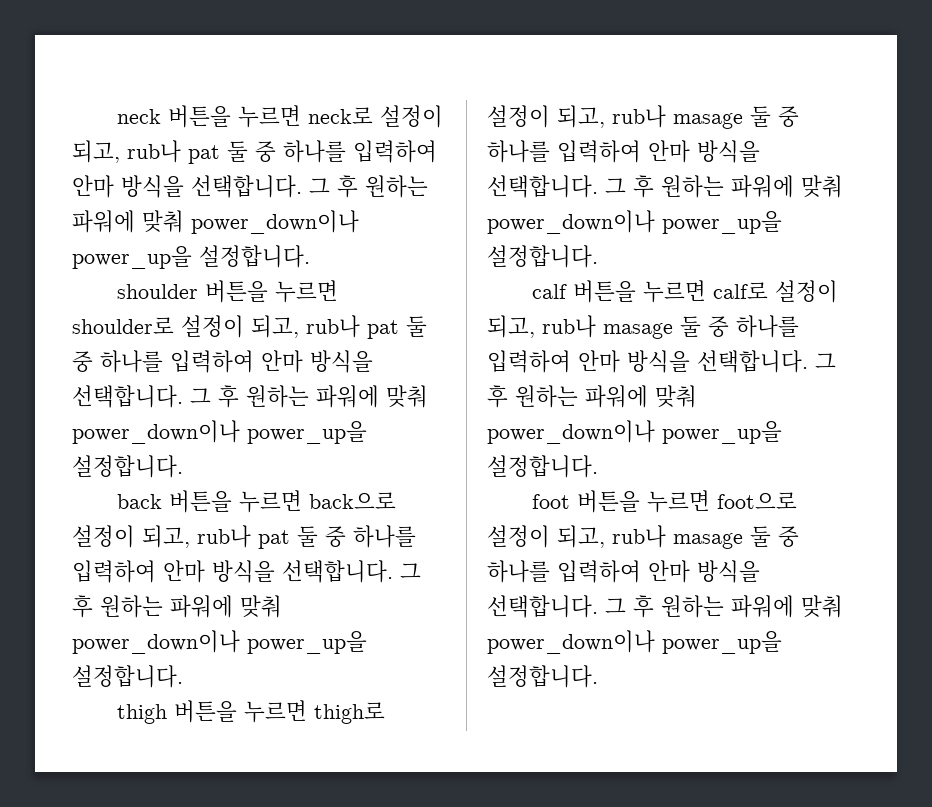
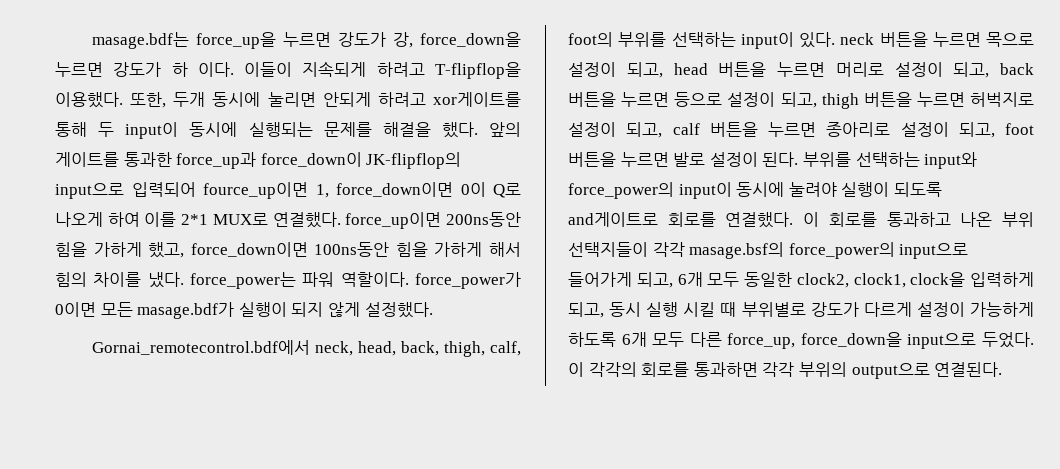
- neck 버튼을 누르면 neck로 설정이 되고, rub나 pat 둘 중 하나를 입력하여 안마 방식을 선택합니다. 그 후 원하는 파워에 맞춰 power_down이나 power_up을 설정합니다.
- shoulder 버튼을 누르면 shoulder로 설정이 되고, rub나 pat 둘 중 하나를 입력하여 안마 방식을 선택합니다. 그 후 원하는 파워에 맞춰 power_down이나 power_up을 설정합니다.
- back 버튼을 누르면 back으로 설정이 되고, rub나 pat 둘 중 하나를 입력하여 안마 방식을 선택합니다. 그 후 원하는 파워에 맞춰 power_down이나 power_up을 설정합니다.
- thigh 버튼을 누르면 thigh로 설정이 되고, rub나 masage 둘 중 하나를 입력하여 안마 방식을 선택합니다. 그 후 원하는 파워에 맞춰 power_down이나 power_up을 설정합니다.
- calf 버튼을 누르면 calf로 설정이 되고, rub나 masage 둘 중 하나를 입력하여 안마 방식을 선택합니다. 그 후 원하는 파워에 맞춰 power_down이나 power_up을 설정합니다.
- foot 버튼을 누르면 foot으로 설정이 되고, rub나 masage 둘 중 하나를 입력하여 안마 방식을 선택합니다. 그 후 원하는 파워에 맞춰 power_down이나 power_up을 설정합니다.
+ masage.bdf는 force_up을 누르면 강도가 강, force_down을 누르면 강도가 하 이다. 이들이 지속되게 하려고 T-flipflop을 이용했다. 또한, 두개 동시에 눌리면 안되게 하려고 xor게이트를 통해 두 input이 동시에 실행되는 문제를 해결을 했다. 앞의 게이트를 통과한 force_up과 force_down이 JK-flipflop의 input으로 입력되어 fource_up이면 1, force_down이면 0이 Q로 나오게 하여 이를 2*1 MUX로 연결했다. force_up이면 200ns동안 힘을 가하게 했고, force_down이면 100ns동안 힘을 가하게 해서 힘의 차이를 냈다. force_power는 파워 역할이다. force_power가 0이면 모든 masage.bdf가 실행이 되지 않게 설정했다.
+ Gornai_remotecontrol.bdf에서 neck, head, back, thigh, calf, foot의 부위를 선택하는 input이 있다. neck 버튼을 누르면 목으로 설정이 되고, head 버튼을 누르면 머리로 설정이 되고, back 버튼을 누르면 등으로 설정이 되고, thigh 버튼을 누르면 허벅지로 설정이 되고, calf 버튼을 누르면 종아리로 설정이 되고, foot 버튼을 누르면 발로 설정이 된다. 부위를 선택하는 input와 force_power의 input이 동시에 눌려야 실행이 되도록 and게이트로 회로를 연결했다. 이 회로를 통과하고 나온 부위 선택지들이 각각 masage.bsf의 force_power의 input으로 들어가게 되고, 6개 모두 동일한 clock2, clock1, clock을 입력하게 되고, 동시 실행 시킬 때 부위별로 강도가 다르게 설정이 가능하게 하도록 6개 모두 다른 force_up, force_down을 input으로 두었다. 이 각각의 회로를 통과하면 각각 부위의 output으로 연결된다.

